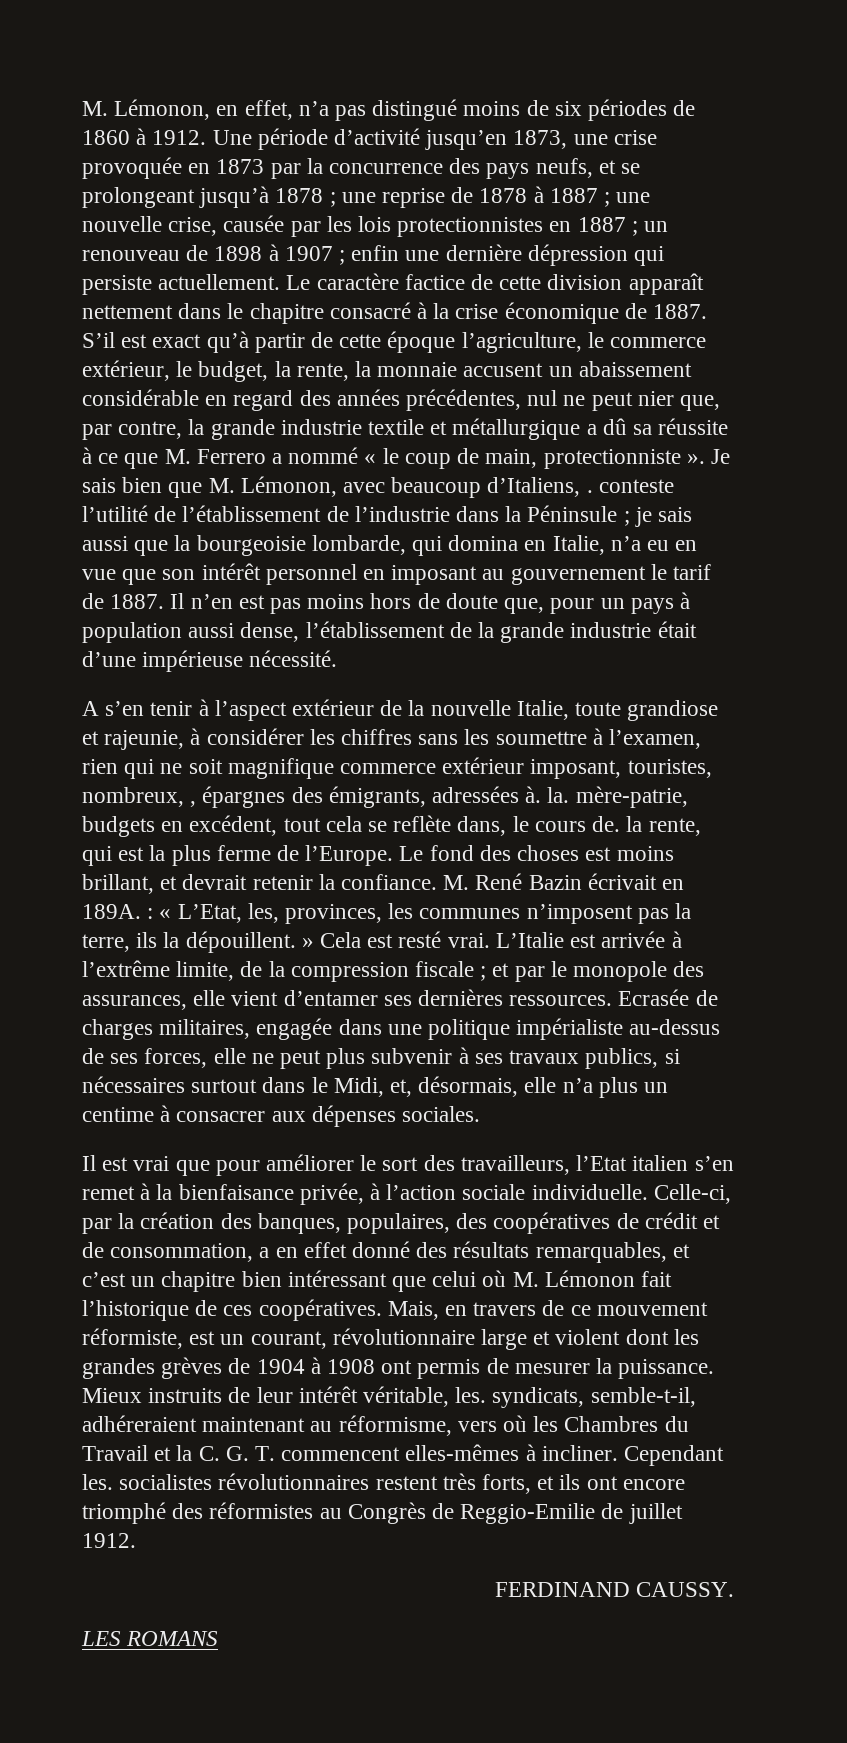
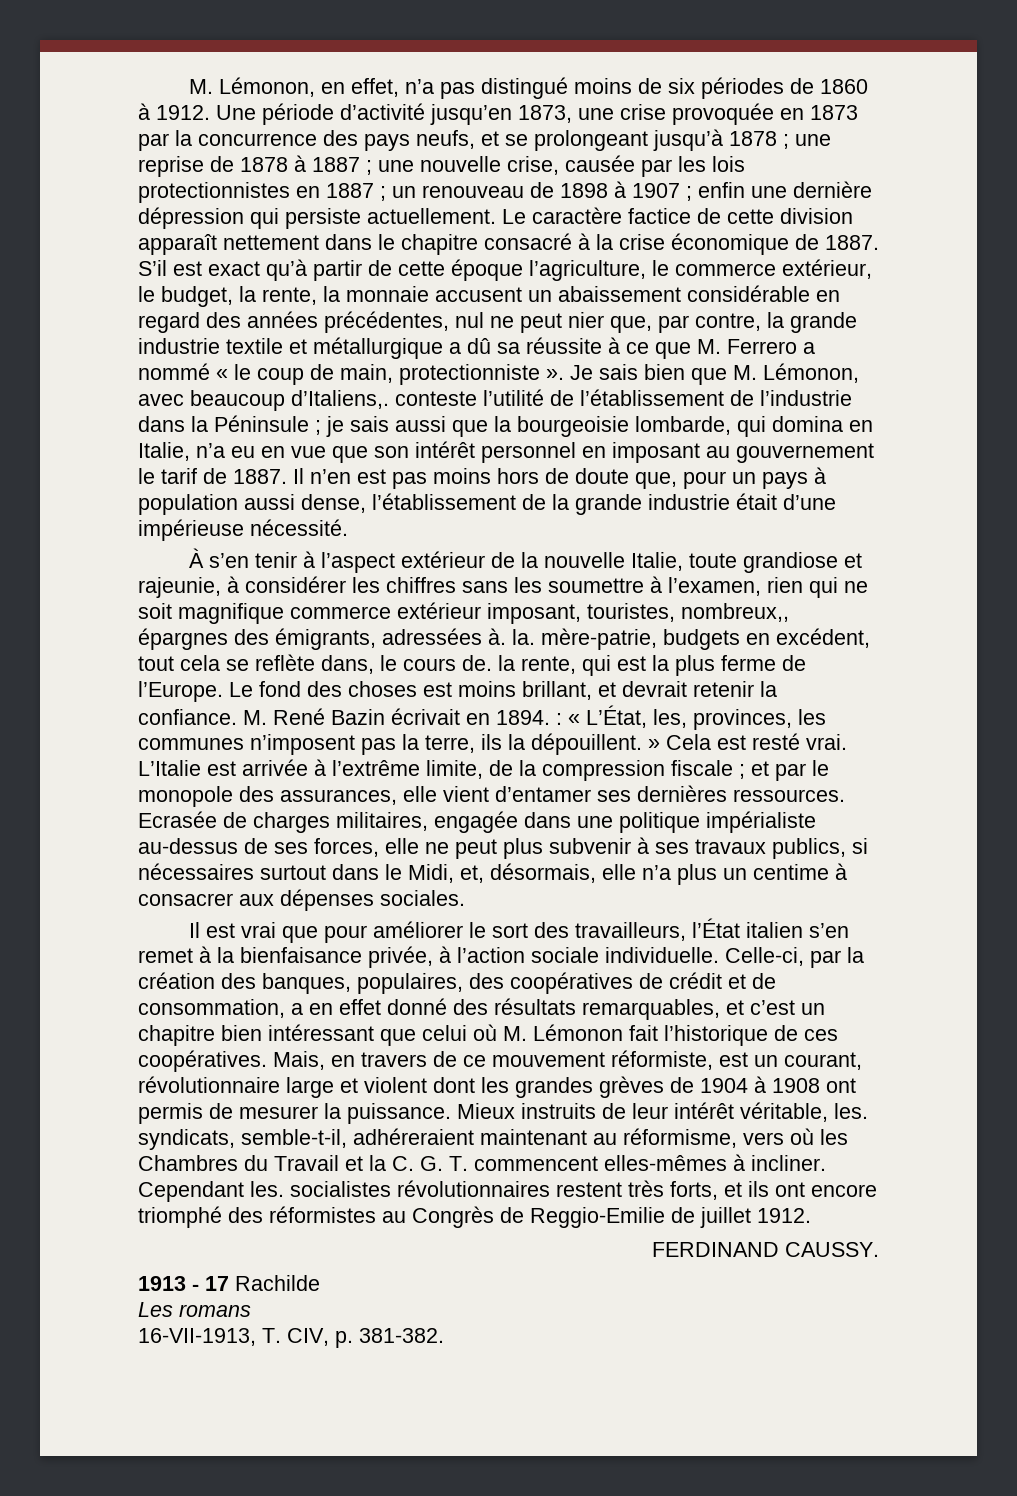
- Je sais bien que M. Lémonon, avec beaucoup d’Italiens, . conteste l’utilité de l’établissement de l’industrie dans la Péninsule ; je sais aussi que la bourgeoisie lombarde, qui domina en Italie, n’a eu en vue que son intérêt personnel en imposant au gouvernement le tarif de 1887.
+ Je sais bien que M. Lémonon, avec beaucoup d’Italiens,. conteste l’utilité de l’établissement de l’industrie dans la Péninsule ; je sais aussi que la bourgeoisie lombarde, qui domina en Italie, n’a eu en vue que son intérêt personnel en imposant au gouvernement le tarif de 1887.
- A s’en tenir à l’aspect extérieur de la nouvelle Italie, toute grandiose et rajeunie, à considérer les chiffres sans les soumettre à l’examen, rien qui ne soit magnifique commerce extérieur imposant, touristes, nombreux, , épargnes des émigrants, adressées à. la. mère-patrie, budgets en excédent, tout cela se reflète dans, le cours de. la rente, qui est la plus ferme de l’Europe.
+ À s’en tenir à l’aspect extérieur de la nouvelle Italie, toute grandiose et rajeunie, à considérer les chiffres sans les soumettre à l’examen, rien qui ne soit magnifique commerce extérieur imposant, touristes, nombreux,, épargnes des émigrants, adressées à. la. mère-patrie, budgets en excédent, tout cela se reflète dans, le cours de. la rente, qui est la plus ferme de l’Europe.
- M. René Bazin écrivait en 189A. : « L’Etat, les, provinces, les communes n’imposent pas la terre, ils la dépouillent. » Cela est resté vrai.
+ M. René Bazin écrivait en 1894. : « L’État, les, provinces, les communes n’imposent pas la terre, ils la dépouillent. » Cela est resté vrai.
- Il est vrai que pour améliorer le sort des travailleurs, l’Etat italien s’en remet à la bienfaisance privée, à l’action sociale individuelle.
+ Il est vrai que pour améliorer le sort des travailleurs, l’État italien s’en remet à la bienfaisance privée, à l’action sociale individuelle.
- LES ROMANS
+ 1913 - 17 Rachilde
+ Les romans
+ 16-VII-1913, T. CIV, p. 381-382.

